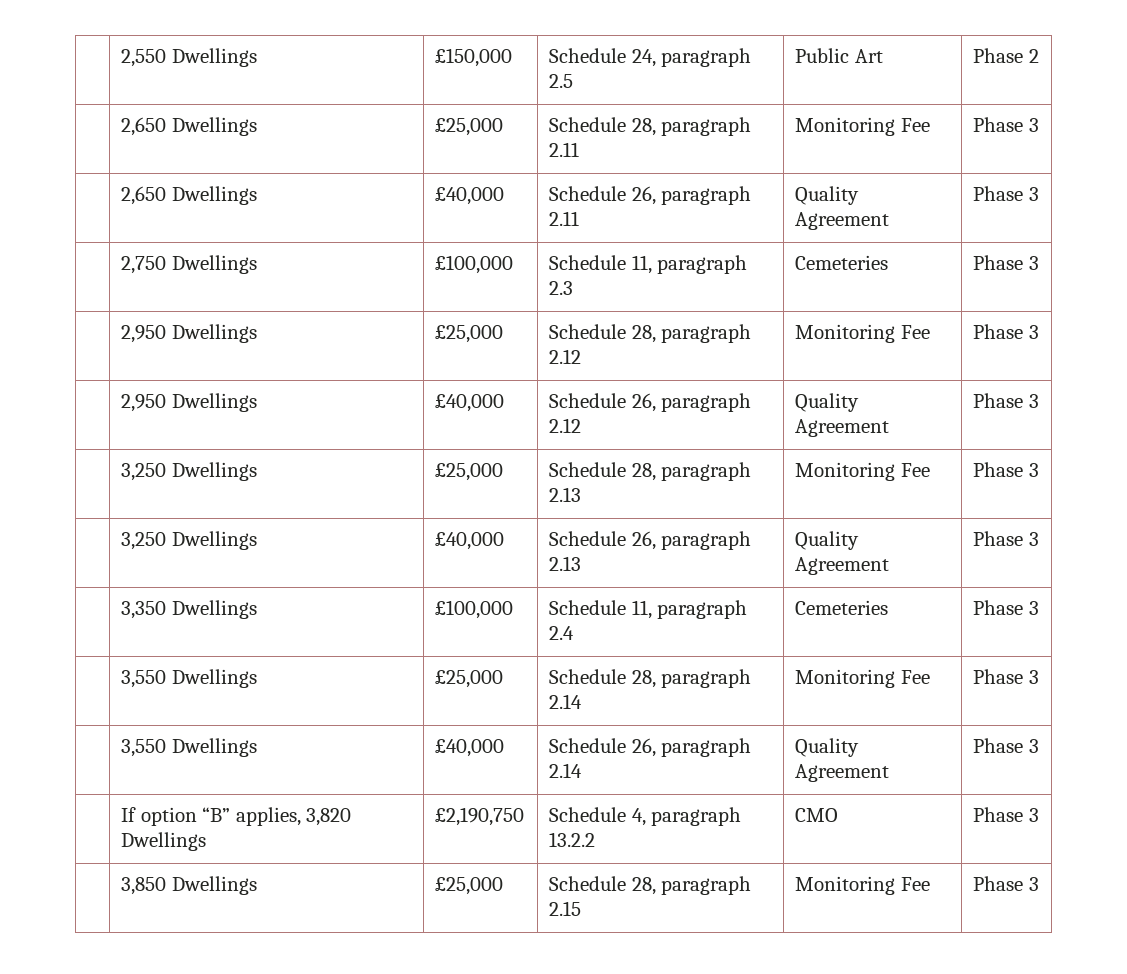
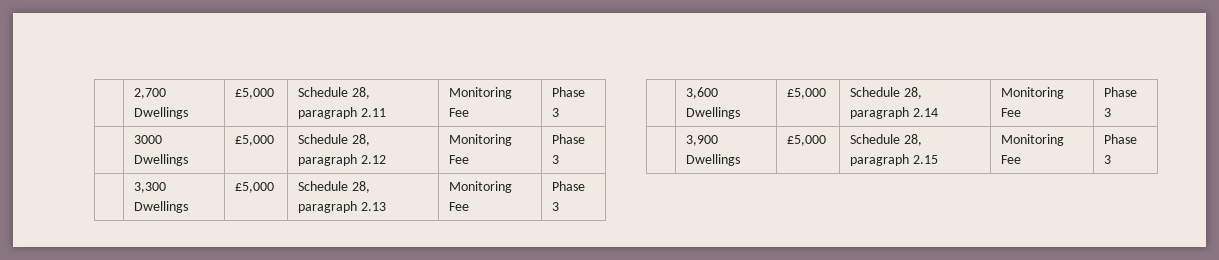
- | 2,550 Dwellings | £150,000 | Schedule 24, paragraph 2.5 | Public Art | Phase 2
- | 2,650 Dwellings | £25,000 | Schedule 28, paragraph 2.11 | Monitoring Fee | Phase 3
+ | 2,700 Dwellings | £5,000 | Schedule 28, paragraph 2.11 | Monitoring Fee | Phase 3
- | 2,650 Dwellings | £40,000 | Schedule 26, paragraph 2.11 | Quality Agreement | Phase 3
- | 2,750 Dwellings | £100,000 | Schedule 11, paragraph 2.3 | Cemeteries | Phase 3
- | 2,950 Dwellings | £25,000 | Schedule 28, paragraph 2.12 | Monitoring Fee | Phase 3
+ | 3000 Dwellings | £5,000 | Schedule 28, paragraph 2.12 | Monitoring Fee | Phase 3
- | 2,950 Dwellings | £40,000 | Schedule 26, paragraph 2.12 | Quality Agreement | Phase 3
- | 3,250 Dwellings | £25,000 | Schedule 28, paragraph 2.13 | Monitoring Fee | Phase 3
+ | 3,300 Dwellings | £5,000 | Schedule 28, paragraph 2.13 | Monitoring Fee | Phase 3
- | 3,250 Dwellings | £40,000 | Schedule 26, paragraph 2.13 | Quality Agreement | Phase 3
- | 3,350 Dwellings | £100,000 | Schedule 11, paragraph 2.4 | Cemeteries | Phase 3
- | 3,550 Dwellings | £25,000 | Schedule 28, paragraph 2.14 | Monitoring Fee | Phase 3
+ | 3,600 Dwellings | £5,000 | Schedule 28, paragraph 2.14 | Monitoring Fee | Phase 3
- | 3,550 Dwellings | £40,000 | Schedule 26, paragraph 2.14 | Quality Agreement | Phase 3
- | If option “B” applies, 3,820 Dwellings | £2,190,750 | Schedule 4, paragraph 13.2.2 | CMO | Phase 3
- | 3,850 Dwellings | £25,000 | Schedule 28, paragraph 2.15 | Monitoring Fee | Phase 3
+ | 3,900 Dwellings | £5,000 | Schedule 28, paragraph 2.15 | Monitoring Fee | Phase 3

